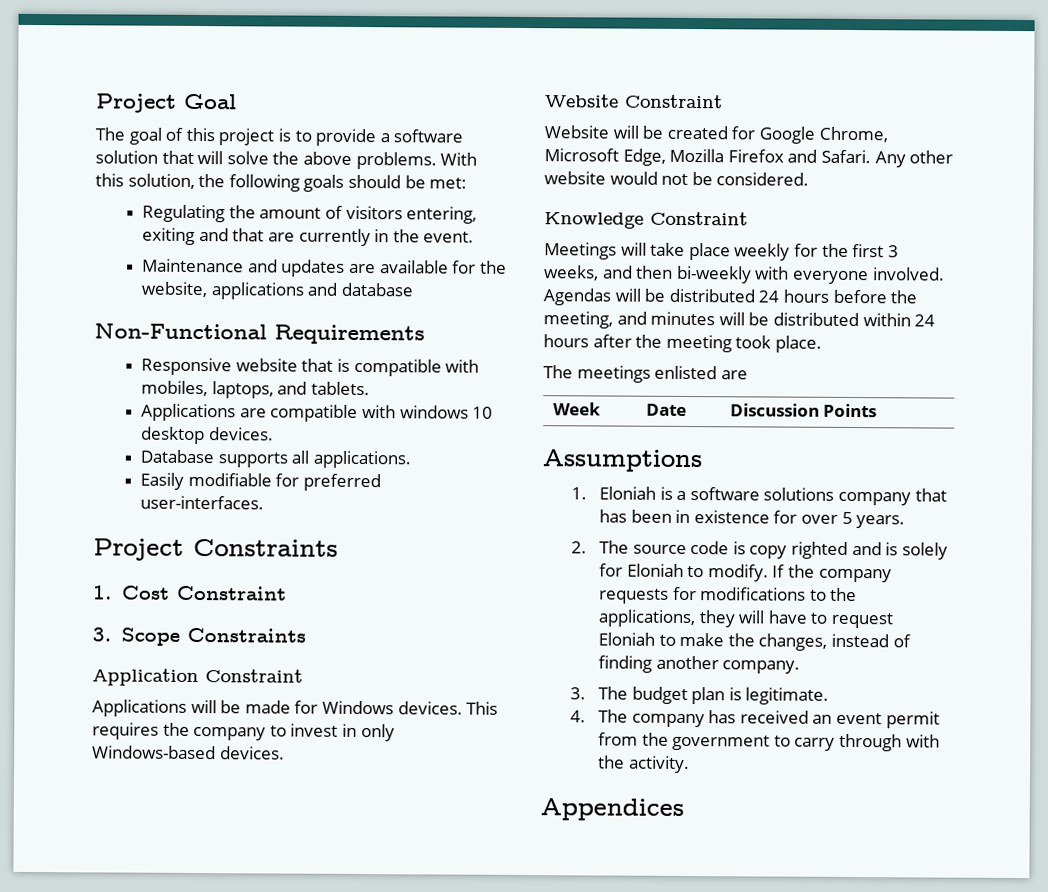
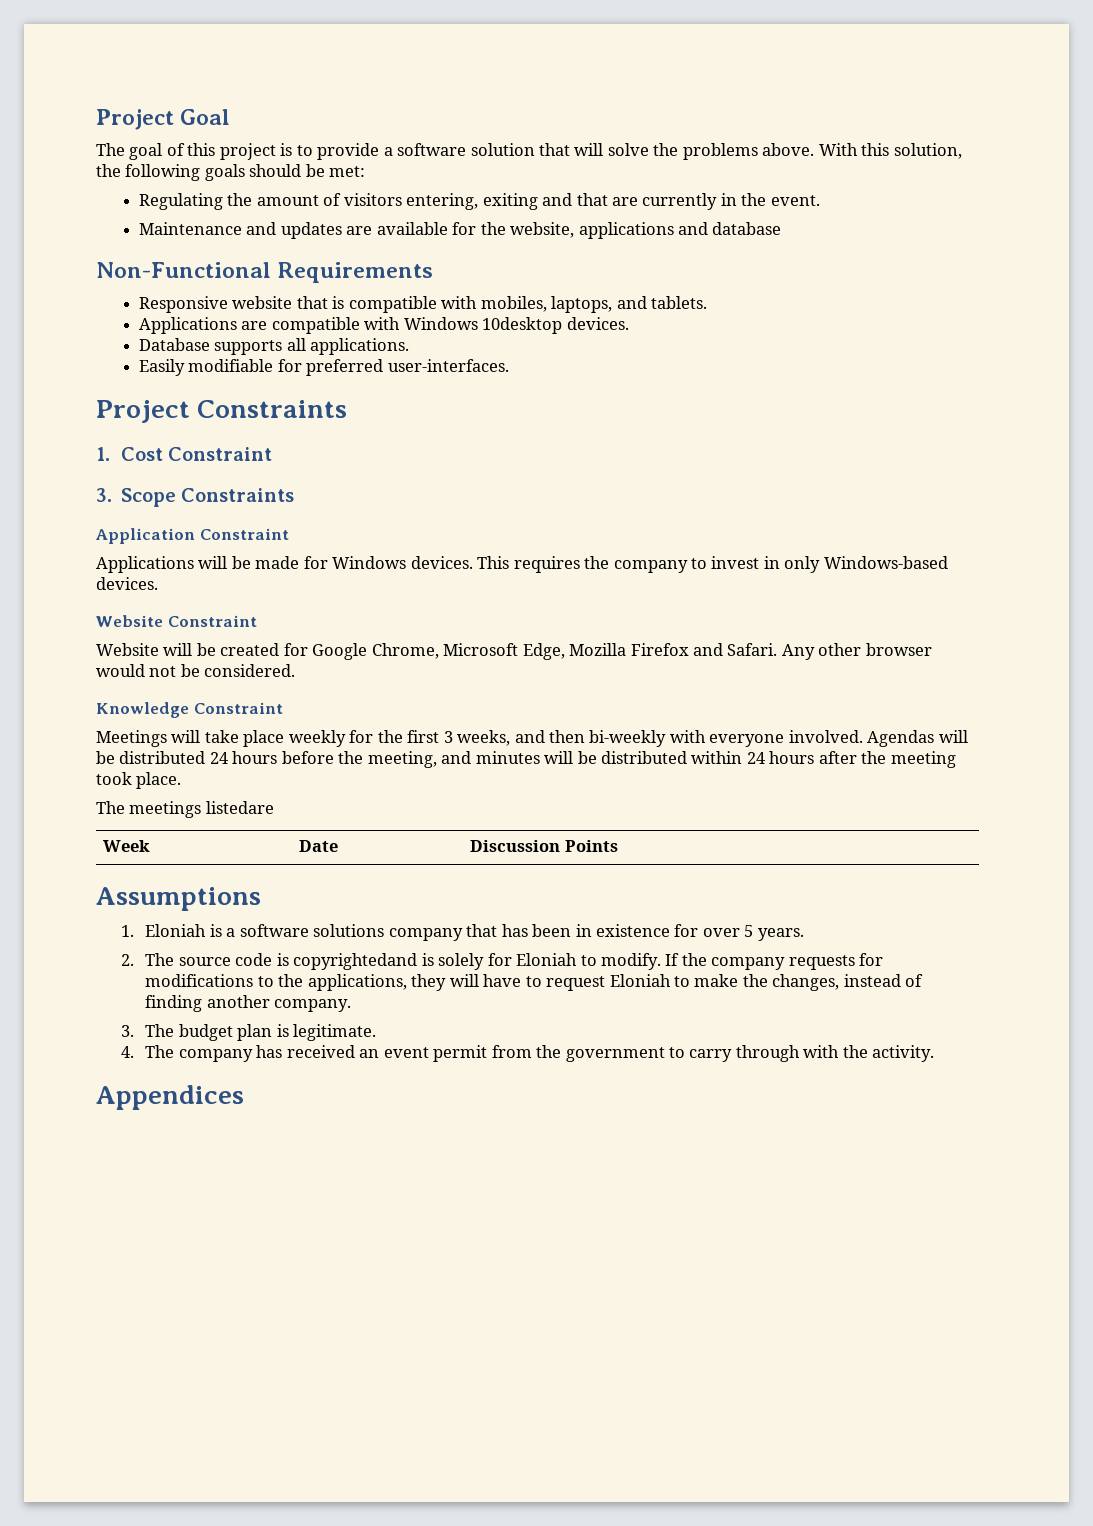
- The goal of this project is to provide a software solution that will solve the above problems.
+ The goal of this project is to provide a software solution that will solve the problems above.
- Applications are compatible with windows 10 desktop devices.
+ Applications are compatible with Windows 10desktop devices.
- Any other website would not be considered.
+ Any other browser would not be considered.
- The meetings enlisted are
+ The meetings listedare
- 2. The source code is copy righted and is solely for Eloniah to modify.
+ 2. The source code is copyrightedand is solely for Eloniah to modify.

